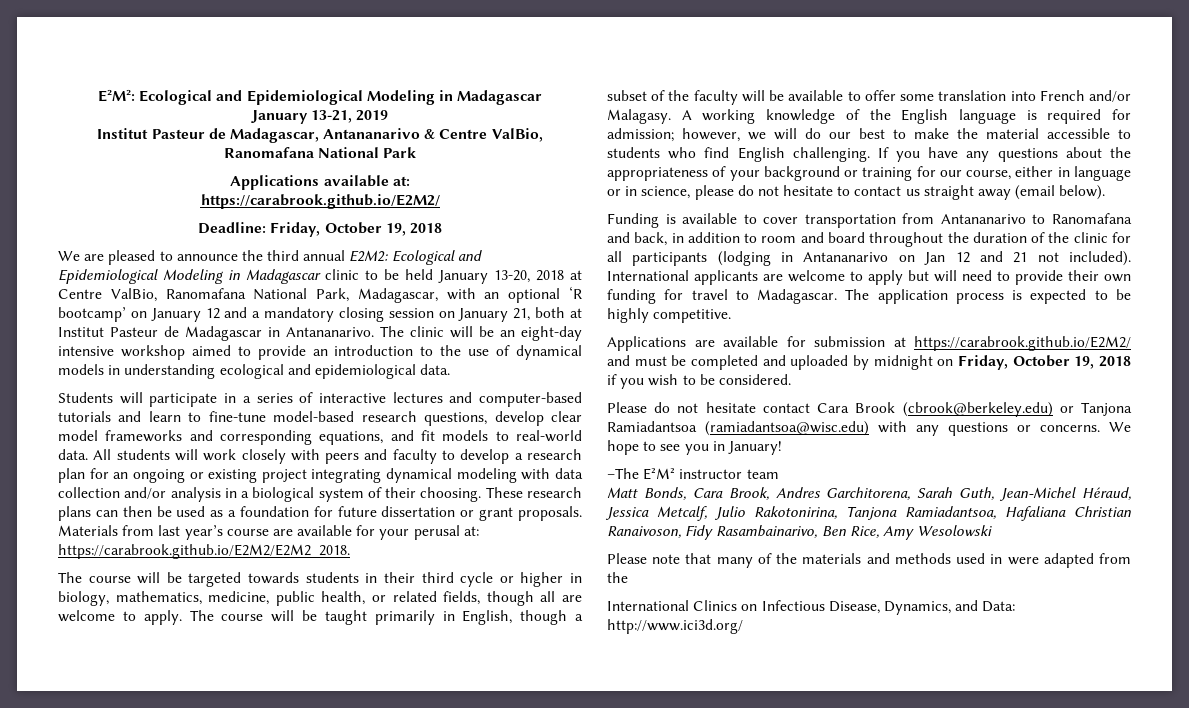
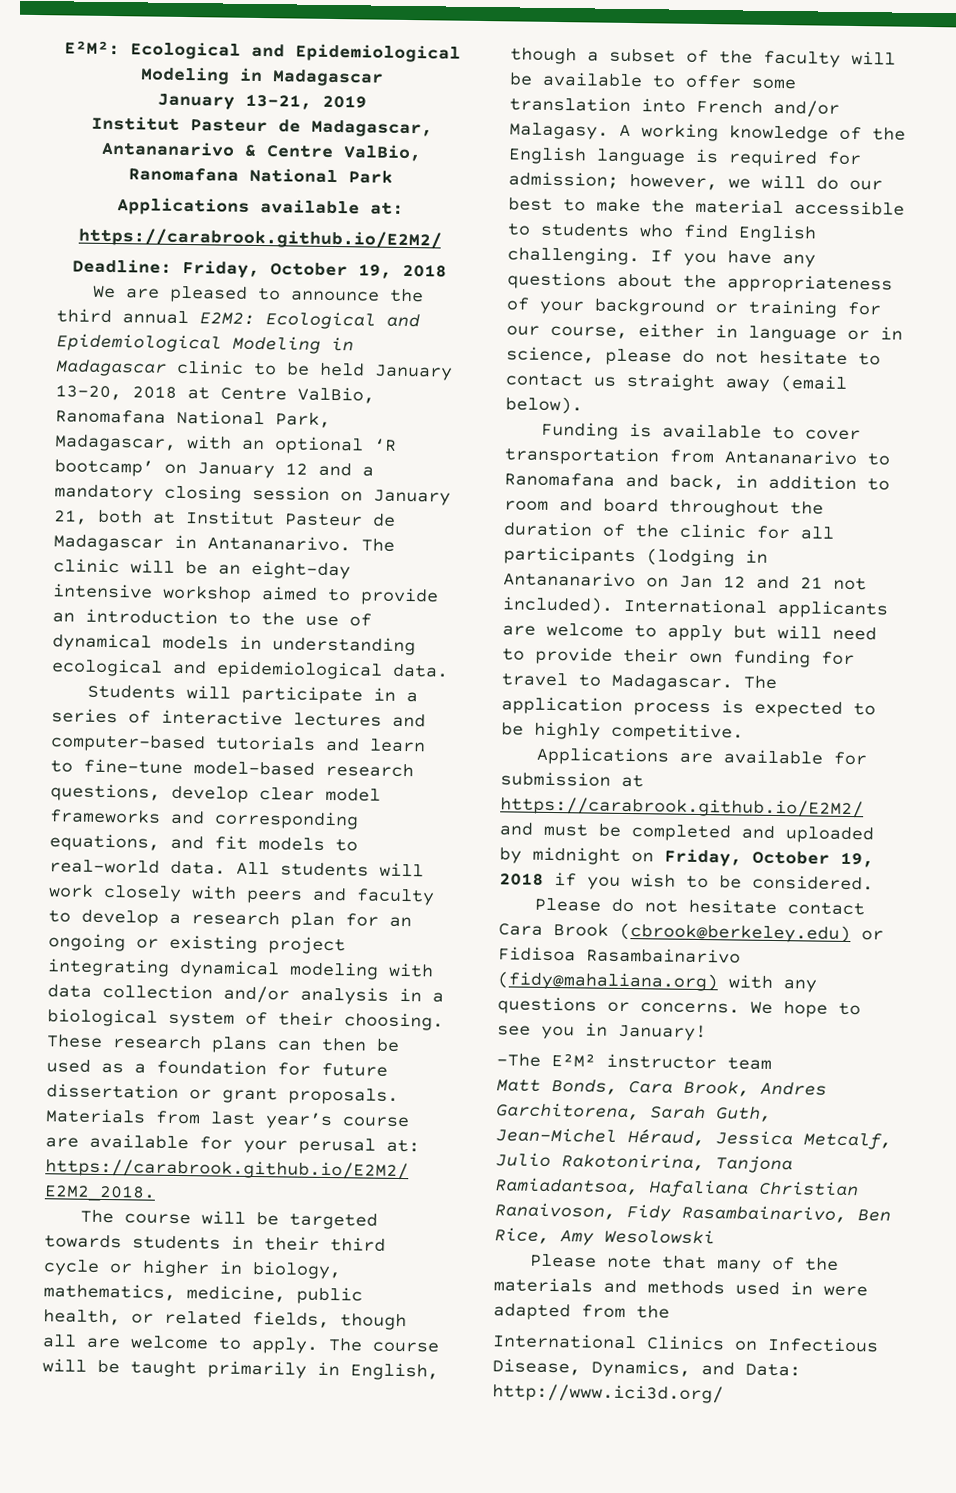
- Please do not hesitate contact Cara Brook (cbrook@berkeley.edu) or Tanjona Ramiadantsoa (ramiadantsoa@wisc.edu) with any questions or concerns.
+ Please do not hesitate contact Cara Brook (cbrook@berkeley.edu) or Fidisoa Rasambainarivo (fidy@mahaliana.org) with any questions or concerns.

